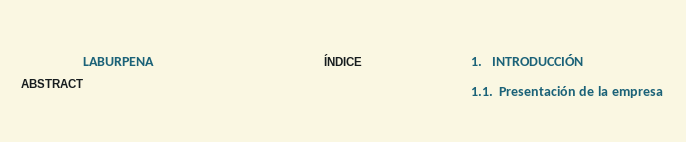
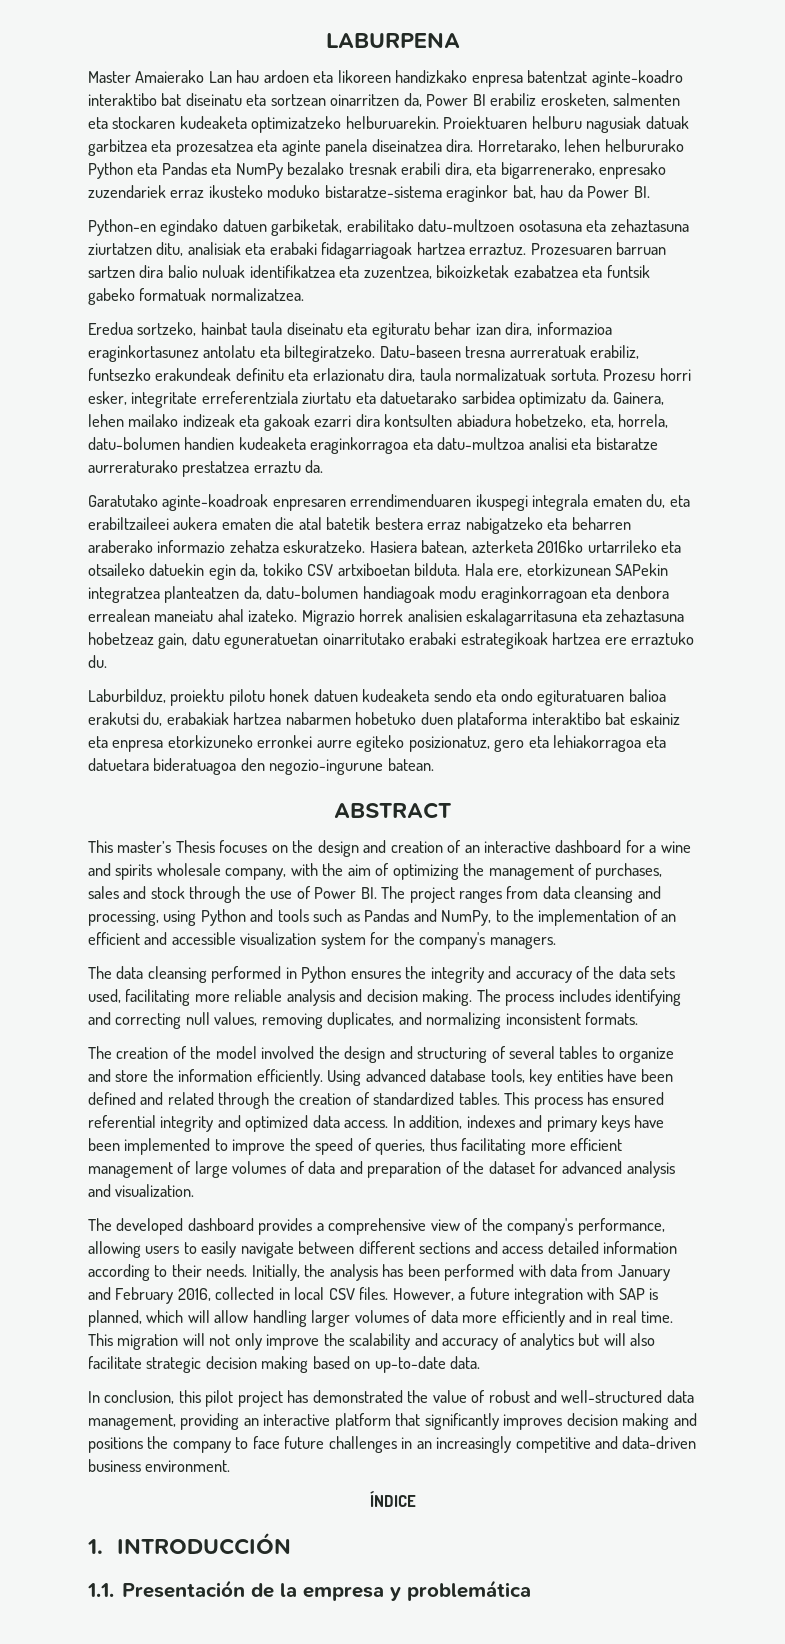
+ Master Amaierako Lan hau ardoen eta likoreen handizkako enpresa batentzat aginte-koadro interaktibo bat diseinatu eta sortzean oinarritzen da, Power BI erabiliz erosketen, salmenten eta stockaren kudeaketa optimizatzeko helburuarekin. Proiektuaren helburu nagusiak datuak garbitzea eta prozesatzea eta aginte panela diseinatzea dira. Horretarako, lehen helbururako Python eta Pandas eta NumPy bezalako tresnak erabili dira, eta bigarrenerako, enpresako zuzendariek erraz ikusteko moduko bistaratze-sistema eraginkor bat, hau da Power BI.
+ Python-en egindako datuen garbiketak, erabilitako datu-multzoen osotasuna eta zehaztasuna ziurtatzen ditu, analisiak eta erabaki fidagarriagoak hartzea erraztuz. Prozesuaren barruan sartzen dira balio nuluak identifikatzea eta zuzentzea, bikoizketak ezabatzea eta funtsik gabeko formatuak normalizatzea.
+ Eredua sortzeko, hainbat taula diseinatu eta egituratu behar izan dira, informazioa eraginkortasunez antolatu eta biltegiratzeko. Datu-baseen tresna aurreratuak erabiliz, funtsezko erakundeak definitu eta erlazionatu dira, taula normalizatuak sortuta. Prozesu horri esker, integritate erreferentziala ziurtatu eta datuetarako sarbidea optimizatu da. Gainera, lehen mailako indizeak eta gakoak ezarri dira kontsulten abiadura hobetzeko, eta, horrela, datu-bolumen handien kudeaketa eraginkorragoa eta datu-multzoa analisi eta bistaratze aurreraturako prestatzea erraztu da.
+ Garatutako aginte-koadroak enpresaren errendimenduaren ikuspegi integrala ematen du, eta erabiltzaileei aukera ematen die atal batetik bestera erraz nabigatzeko eta beharren araberako informazio zehatza eskuratzeko. Hasiera batean, azterketa 2016ko urtarrileko eta otsaileko datuekin egin da, tokiko CSV artxiboetan bilduta. Hala ere, etorkizunean SAPekin integratzea planteatzen da, datu-bolumen handiagoak modu eraginkorragoan eta denbora errealean maneiatu ahal izateko. Migrazio horrek analisien eskalagarritasuna eta zehaztasuna hobetzeaz gain, datu eguneratuetan oinarritutako erabaki estrategikoak hartzea ere erraztuko du.
+ Laburbilduz, proiektu pilotu honek datuen kudeaketa sendo eta ondo egituratuaren balioa erakutsi du, erabakiak hartzea nabarmen hobetuko duen plataforma interaktibo bat eskainiz eta enpresa etorkizuneko erronkei aurre egiteko posizionatuz, gero eta lehiakorragoa eta datuetara bideratuagoa den negozio-ingurune batean.
  ABSTRACT
+ This master’s Thesis focuses on the design and creation of an interactive dashboard for a wine and spirits wholesale company, with the aim of optimizing the management of purchases, sales and stock through the use of Power BI. The project ranges from data cleansing and processing, using Python and tools such as Pandas and NumPy, to the implementation of an efficient and accessible visualization system for the company's managers.
+ The data cleansing performed in Python ensures the integrity and accuracy of the data sets used, facilitating more reliable analysis and decision making. The process includes identifying and correcting null values, removing duplicates, and normalizing inconsistent formats.
+ The creation of the model involved the design and structuring of several tables to organize and store the information efficiently. Using advanced database tools, key entities have been defined and related through the creation of standardized tables. This process has ensured referential integrity and optimized data access. In addition, indexes and primary keys have been implemented to improve the speed of queries, thus facilitating more efficient management of large volumes of data and preparation of the dataset for advanced analysis and visualization.
+ The developed dashboard provides a comprehensive view of the company's performance, allowing users to easily navigate between different sections and access detailed information according to their needs. Initially, the analysis has been performed with data from January and February 2016, collected in local CSV files. However, a future integration with SAP is planned, which will allow handling larger volumes of data more efficiently and in real time. This migration will not only improve the scalability and accuracy of analytics but will also facilitate strategic decision making based on up-to-date data.
+ In conclusion, this pilot project has demonstrated the value of robust and well-structured data management, providing an interactive platform that significantly improves decision making and positions the company to face future challenges in an increasingly competitive and data-driven business environment.
- 1.1. Presentación de la empresa
+ 1.1. Presentación de la empresa y problemática

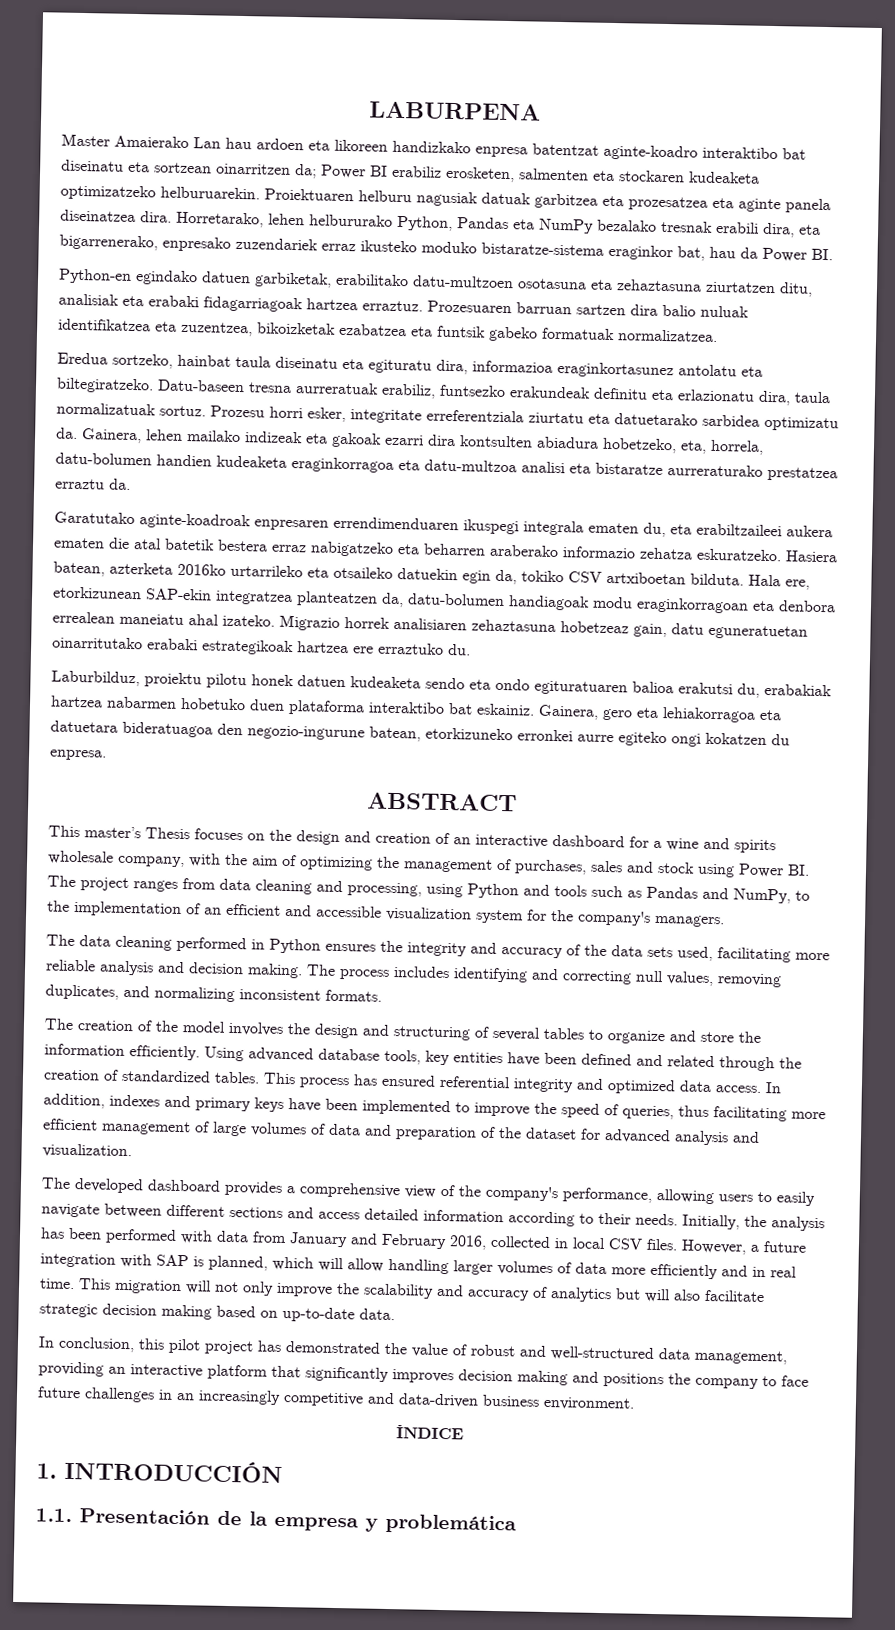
- Master Amaierako Lan hau ardoen eta likoreen handizkako enpresa batentzat aginte-koadro interaktibo bat diseinatu eta sortzean oinarritzen da, Power BI erabiliz erosketen, salmenten eta stockaren kudeaketa optimizatzeko helburuarekin.
+ Master Amaierako Lan hau ardoen eta likoreen handizkako enpresa batentzat aginte-koadro interaktibo bat diseinatu eta sortzean oinarritzen da; Power BI erabiliz erosketen, salmenten eta stockaren kudeaketa optimizatzeko helburuarekin.
- Horretarako, lehen helbururako Python eta Pandas eta NumPy bezalako tresnak erabili dira, eta bigarrenerako, enpresako zuzendariek erraz ikusteko moduko bistaratze-sistema eraginkor bat, hau da Power BI.
+ Horretarako, lehen helbururako Python, Pandas eta NumPy bezalako tresnak erabili dira, eta bigarrenerako, enpresako zuzendariek erraz ikusteko moduko bistaratze-sistema eraginkor bat, hau da Power BI.
- Eredua sortzeko, hainbat taula diseinatu eta egituratu behar izan dira, informazioa eraginkortasunez antolatu eta biltegiratzeko.
+ Eredua sortzeko, hainbat taula diseinatu eta egituratu dira, informazioa eraginkortasunez antolatu eta biltegiratzeko.
- Datu-baseen tresna aurreratuak erabiliz, funtsezko erakundeak definitu eta erlazionatu dira, taula normalizatuak sortuta.
+ Datu-baseen tresna aurreratuak erabiliz, funtsezko erakundeak definitu eta erlazionatu dira, taula normalizatuak sortuz.
- Hala ere, etorkizunean SAPekin integratzea planteatzen da, datu-bolumen handiagoak modu eraginkorragoan eta denbora errealean maneiatu ahal izateko.
+ Hala ere, etorkizunean SAP-ekin integratzea planteatzen da, datu-bolumen handiagoak modu eraginkorragoan eta denbora errealean maneiatu ahal izateko.
- Migrazio horrek analisien eskalagarritasuna eta zehaztasuna hobetzeaz gain, datu eguneratuetan oinarritutako erabaki estrategikoak hartzea ere erraztuko du.
+ Migrazio horrek analisiaren zehaztasuna hobetzeaz gain, datu eguneratuetan oinarritutako erabaki estrategikoak hartzea ere erraztuko du.
- Laburbilduz, proiektu pilotu honek datuen kudeaketa sendo eta ondo egituratuaren balioa erakutsi du, erabakiak hartzea nabarmen hobetuko duen plataforma interaktibo bat eskainiz eta enpresa etorkizuneko erronkei aurre egiteko posizionatuz, gero eta lehiakorragoa eta datuetara bideratuagoa den negozio-ingurune batean.
+ Laburbilduz, proiektu pilotu honek datuen kudeaketa sendo eta ondo egituratuaren balioa erakutsi du, erabakiak hartzea nabarmen hobetuko duen plataforma interaktibo bat eskainiz. Gainera, gero eta lehiakorragoa eta datuetara bideratuagoa den negozio-ingurune batean, etorkizuneko erronkei aurre egiteko ongi kokatzen du enpresa.
- This master’s Thesis focuses on the design and creation of an interactive dashboard for a wine and spirits wholesale company, with the aim of optimizing the management of purchases, sales and stock through the use of Power BI. The project ranges from data cleansing and processing, using Python and tools such as Pandas and NumPy, to the implementation of an efficient and accessible visualization system for the company's managers.
+ This master’s Thesis focuses on the design and creation of an interactive dashboard for a wine and spirits wholesale company, with the aim of optimizing the management of purchases, sales and stock using Power BI. The project ranges from data cleaning and processing, using Python and tools such as Pandas and NumPy, to the implementation of an efficient and accessible visualization system for the company's managers.
- The data cleansing performed in Python ensures the integrity and accuracy of the data sets used, facilitating more reliable analysis and decision making.
+ The data cleaning performed in Python ensures the integrity and accuracy of the data sets used, facilitating more reliable analysis and decision making.
- The creation of the model involved the design and structuring of several tables to organize and store the information efficiently.
+ The creation of the model involves the design and structuring of several tables to organize and store the information efficiently.

